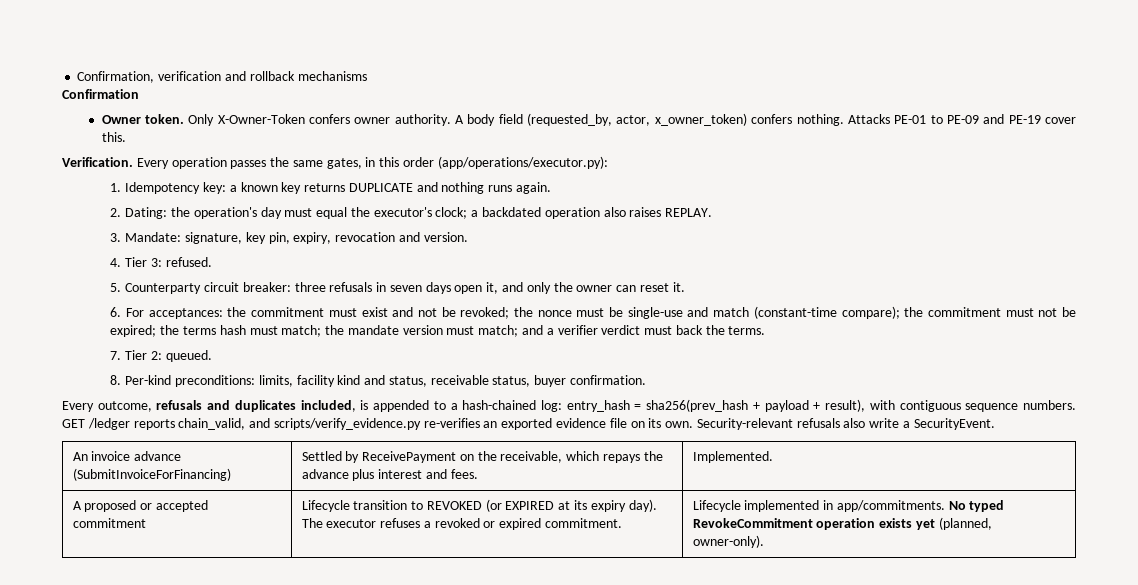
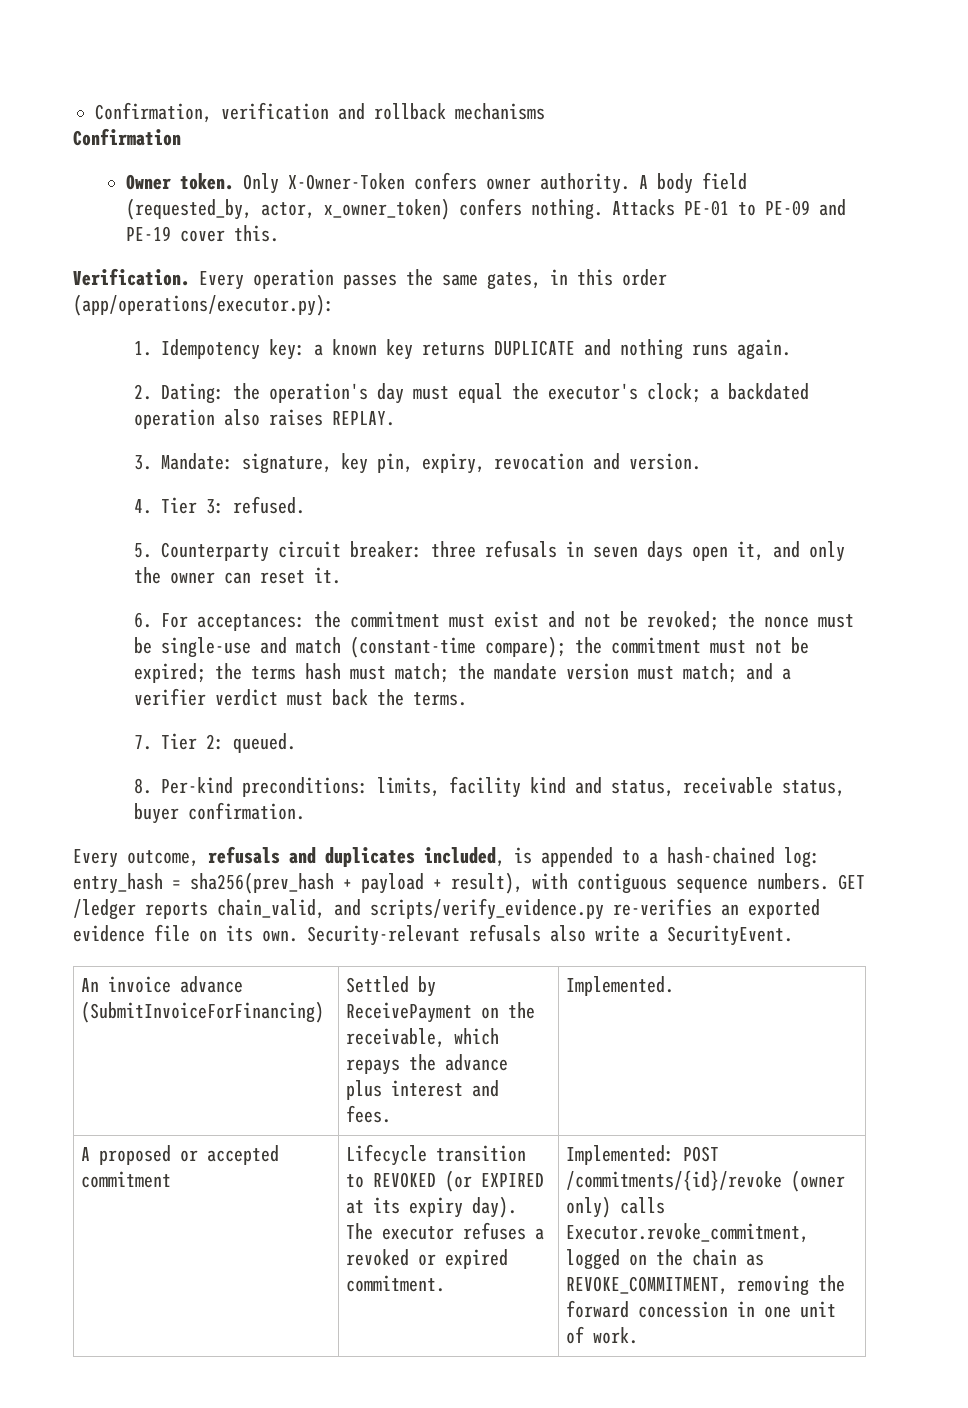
- Lifecycle implemented in app/commitments. No typed RevokeCommitment operation exists yet (planned, owner-only).
+ Implemented: POST /commitments/{id}/revoke (owner only) calls Executor.revoke_commitment, logged on the chain as REVOKE_COMMITMENT, removing the forward concession in one unit of work.

